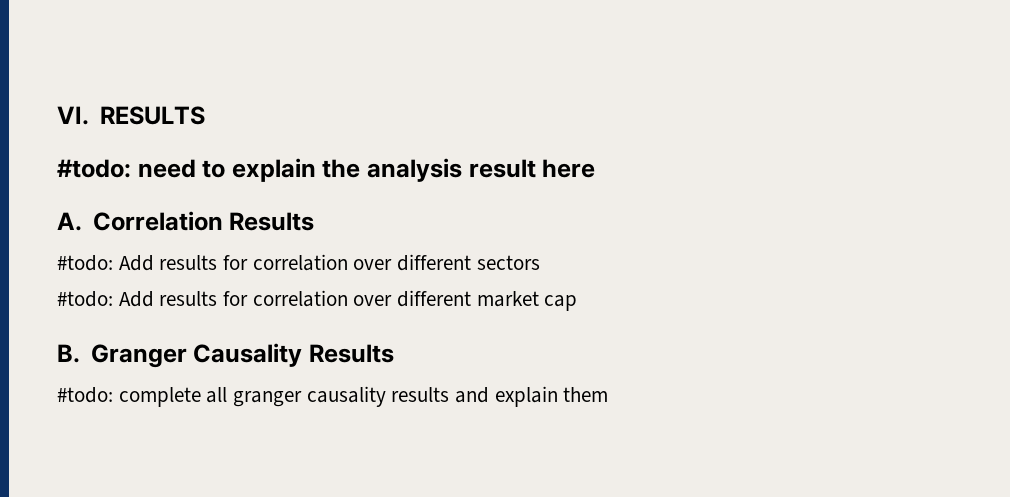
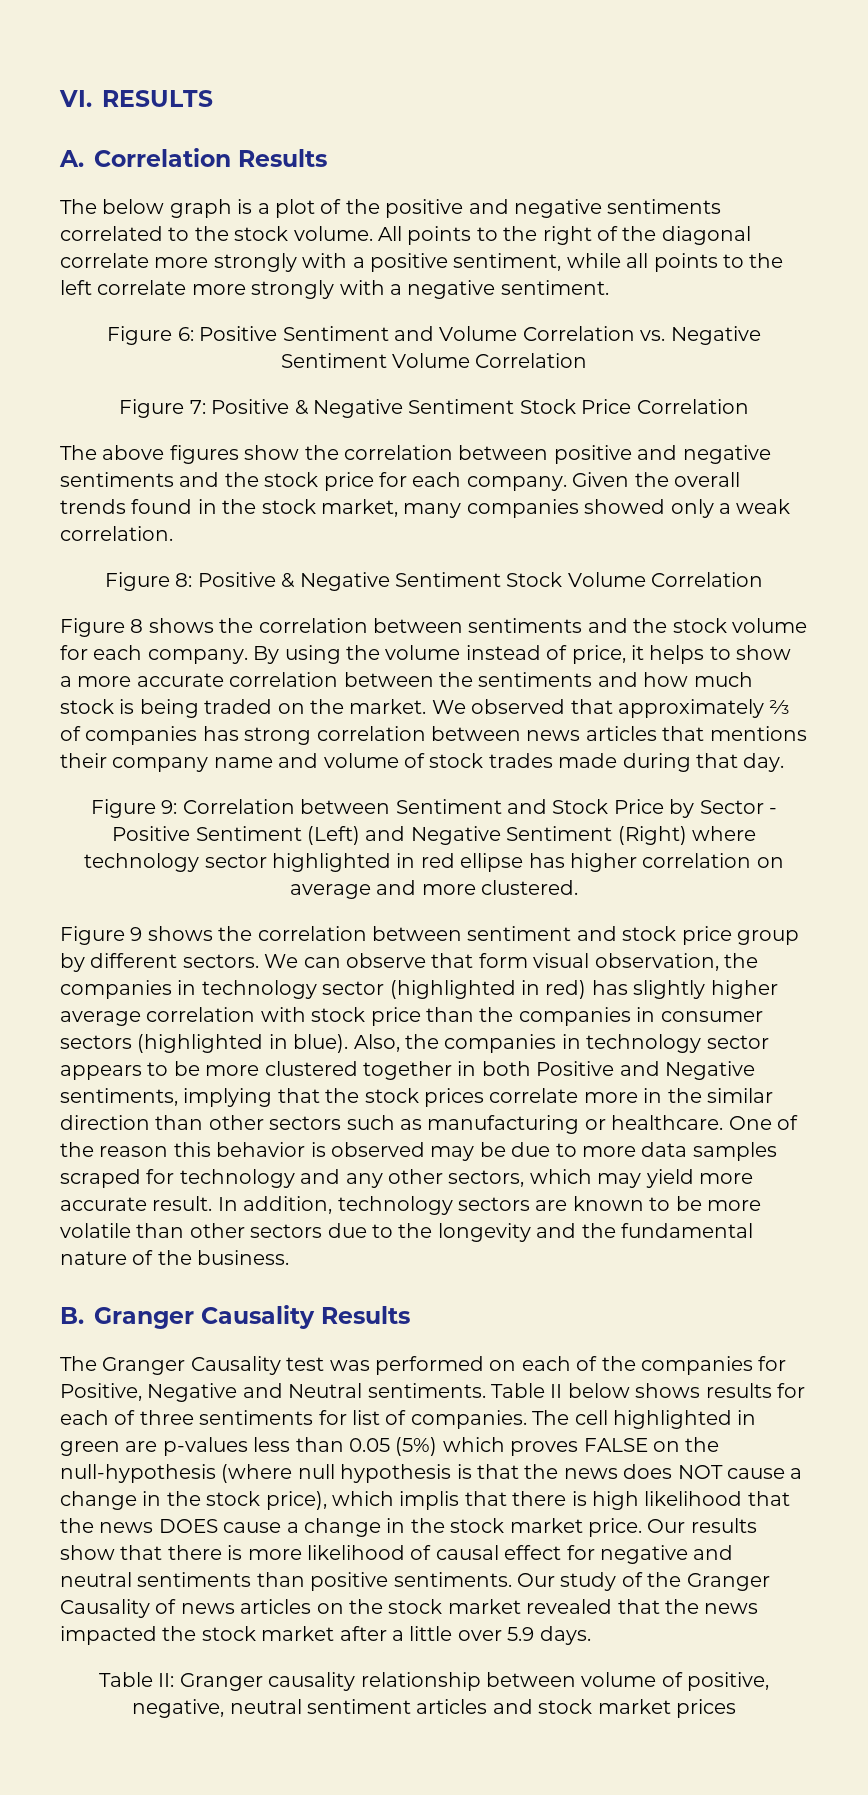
- #todo: need to explain the analysis result here
  A. Correlation Results
- #todo: Add results for correlation over different sectors
- #todo: Add results for correlation over different market cap
+ The below graph is a plot of the positive and negative sentiments correlated to the stock volume. All points to the right of the diagonal correlate more strongly with a positive sentiment, while all points to the left correlate more strongly with a negative sentiment.
+ Figure 6: Positive Sentiment and Volume Correlation vs. Negative Sentiment Volume Correlation
+ Figure 7: Positive & Negative Sentiment Stock Price Correlation
+ The above figures show the correlation between positive and negative sentiments and the stock price for each company. Given the overall trends found in the stock market, many companies showed only a weak correlation.
+ Figure 8: Positive & Negative Sentiment Stock Volume Correlation
+ Figure 8 shows the correlation between sentiments and the stock volume for each company. By using the volume instead of price, it helps to show a more accurate correlation between the sentiments and how much stock is being traded on the market. We observed that approximately ⅔ of companies has strong correlation between news articles that mentions their company name and volume of stock trades made during that day.
+ Figure 9: Correlation between Sentiment and Stock Price by Sector - Positive Sentiment (Left) and Negative Sentiment (Right) where technology sector highlighted in red ellipse has higher correlation on average and more clustered.
+ Figure 9 shows the correlation between sentiment and stock price group by different sectors. We can observe that form visual observation, the companies in technology sector (highlighted in red) has slightly higher average correlation with stock price than the companies in consumer sectors (highlighted in blue). Also, the companies in technology sector appears to be more clustered together in both Positive and Negative sentiments, implying that the stock prices correlate more in the similar direction than other sectors such as manufacturing or healthcare. One of the reason this behavior is observed may be due to more data samples scraped for technology and any other sectors, which may yield more accurate result. In addition, technology sectors are known to be more volatile than other sectors due to the longevity and the fundamental nature of the business.
  B. Granger Causality Results
- #todo: complete all granger causality results and explain them
+ The Granger Causality test was performed on each of the companies for Positive, Negative and Neutral sentiments. Table II below shows results for each of three sentiments for list of companies. The cell highlighted in green are p-values less than 0.05 (5%) which proves FALSE on the null-hypothesis (where null hypothesis is that the news does NOT cause a change in the stock price), which implis that there is high likelihood that the news DOES cause a change in the stock market price. Our results show that there is more likelihood of causal effect for negative and neutral sentiments than positive sentiments. Our study of the Granger Causality of news articles on the stock market revealed that the news impacted the stock market after a little over 5.9 days.
+ Table II: Granger causality relationship between volume of positive, negative, neutral sentiment articles and stock market prices

